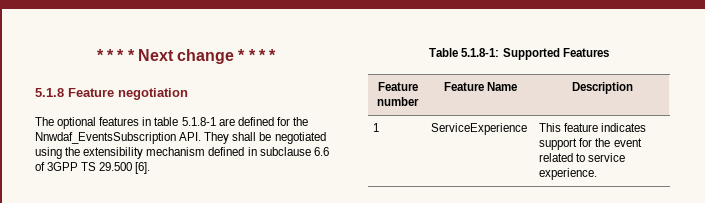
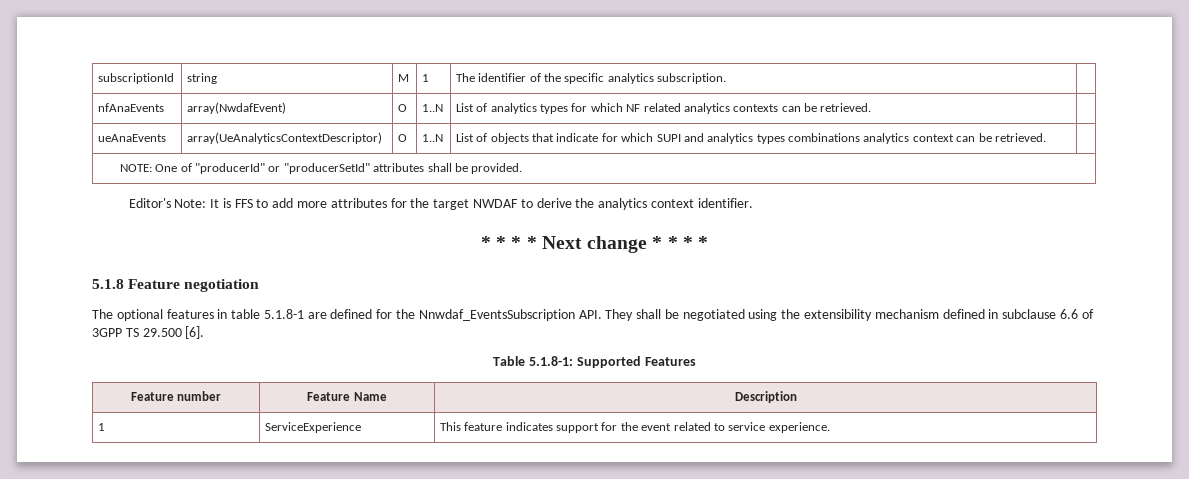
+ subscriptionId | string | M | 1 | The identifier of the specific analytics subscription. |
+ nfAnaEvents | array(NwdafEvent) | O | 1..N | List of analytics types for which NF related analytics contexts can be retrieved. |
+ ueAnaEvents | array(UeAnalyticsContextDescriptor) | O | 1..N | List of objects that indicate for which SUPI and analytics types combinations analytics context can be retrieved. |
+ NOTE: One of "producerId" or "producerSetId" attributes shall be provided.
+ Editor's Note: It is FFS to add more attributes for the target NWDAF to derive the analytics context identifier.

